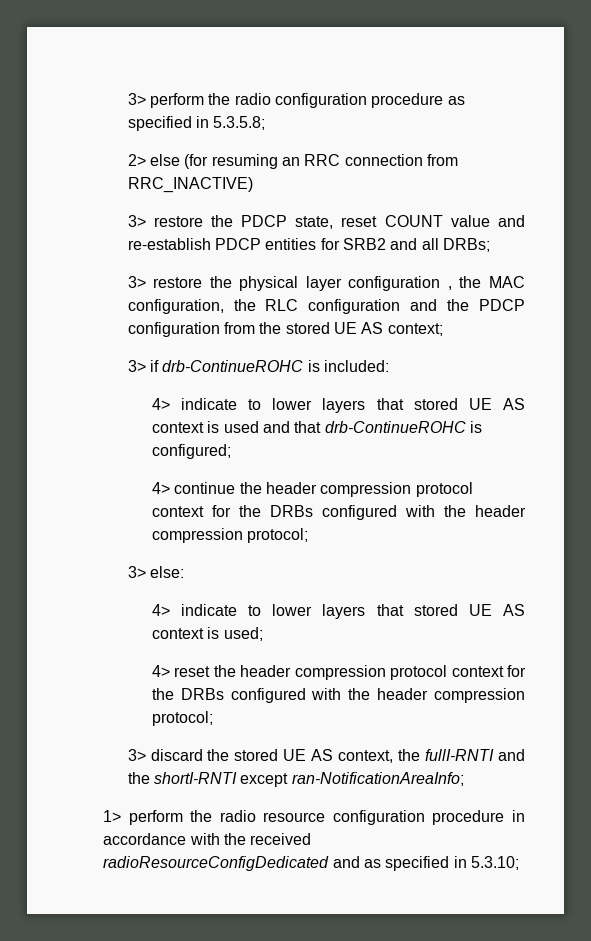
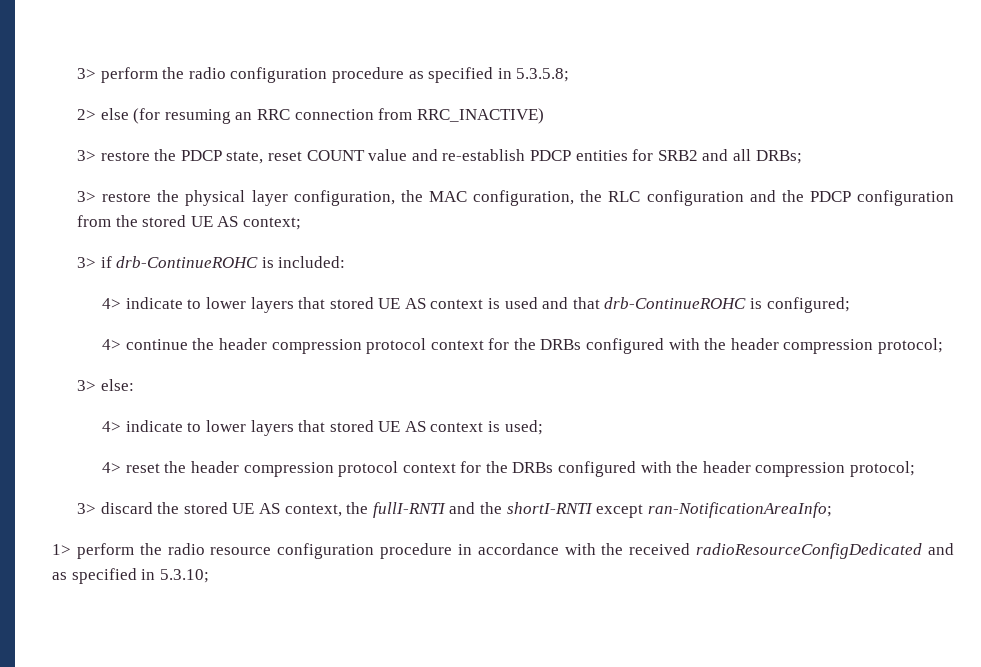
- 3> restore the physical layer configuration , the MAC configuration, the RLC configuration and the PDCP configuration from the stored UE AS context;
+ 3> restore the physical layer configuration, the MAC configuration, the RLC configuration and the PDCP configuration from the stored UE AS context;

